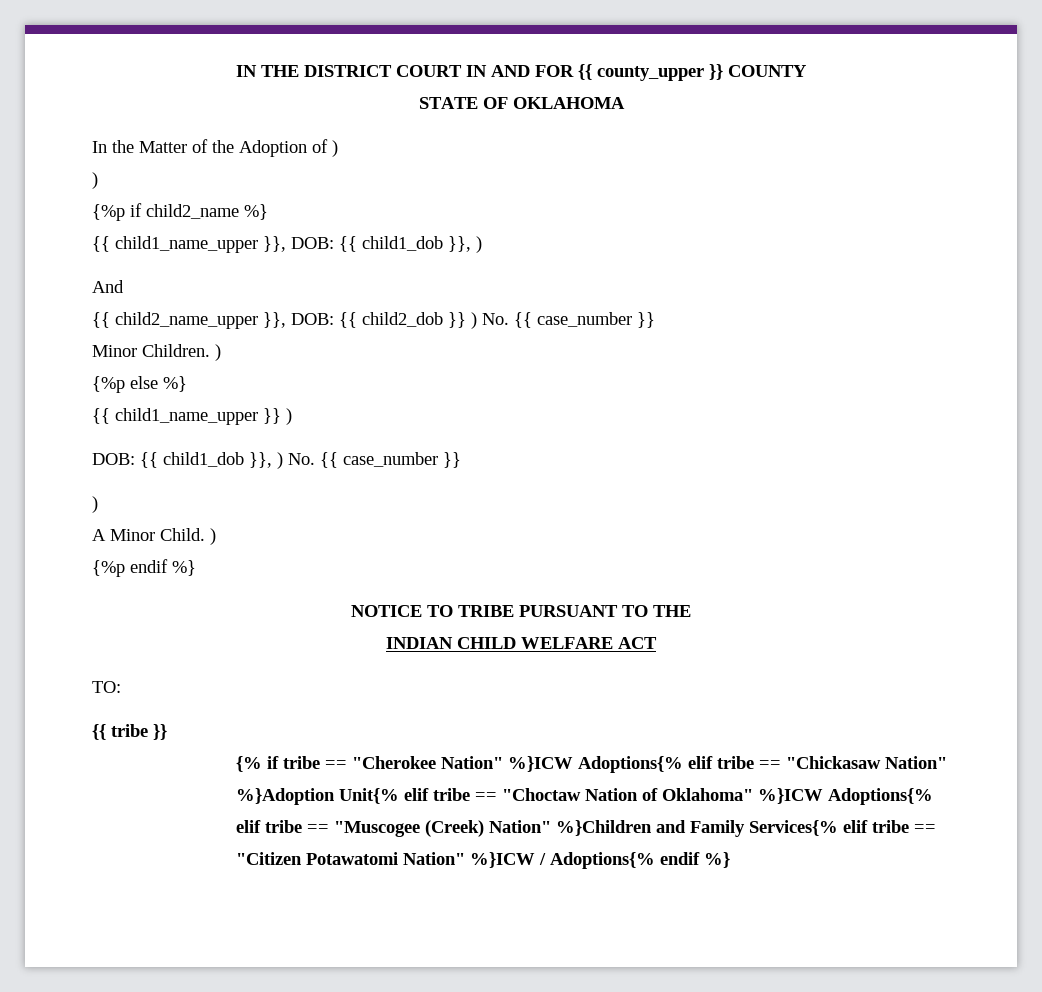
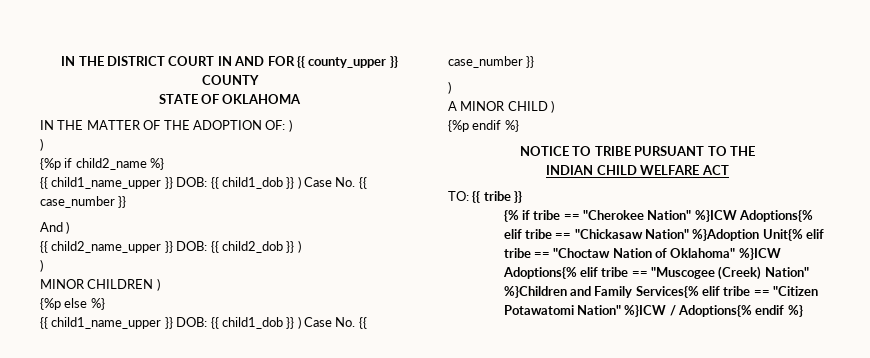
- In the Matter of the Adoption of )
+ IN THE MATTER OF THE ADOPTION OF: )
  {%p if child2_name %}
- {{ child1_name_upper }}, DOB: {{ child1_dob }}, )
+ {{ child1_name_upper }} DOB: {{ child1_dob }} ) Case No. {{ case_number }}
- And
+ And )
- {{ child2_name_upper }}, DOB: {{ child2_dob }} ) No. {{ case_number }}
- Minor Children. )
+ {{ child2_name_upper }} DOB: {{ child2_dob }} )
+ )
+ MINOR CHILDREN )
  {%p else %}
- {{ child1_name_upper }} )
- DOB: {{ child1_dob }}, ) No. {{ case_number }}
+ {{ child1_name_upper }} DOB: {{ child1_dob }} ) Case No. {{ case_number }}
- A Minor Child. )
+ A MINOR CHILD )
- TO:
- {{ tribe }}
+ TO: {{ tribe }}

